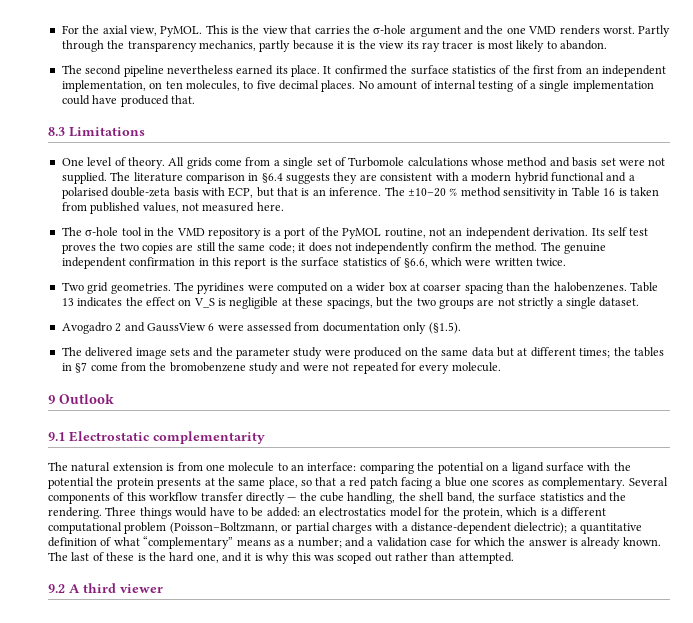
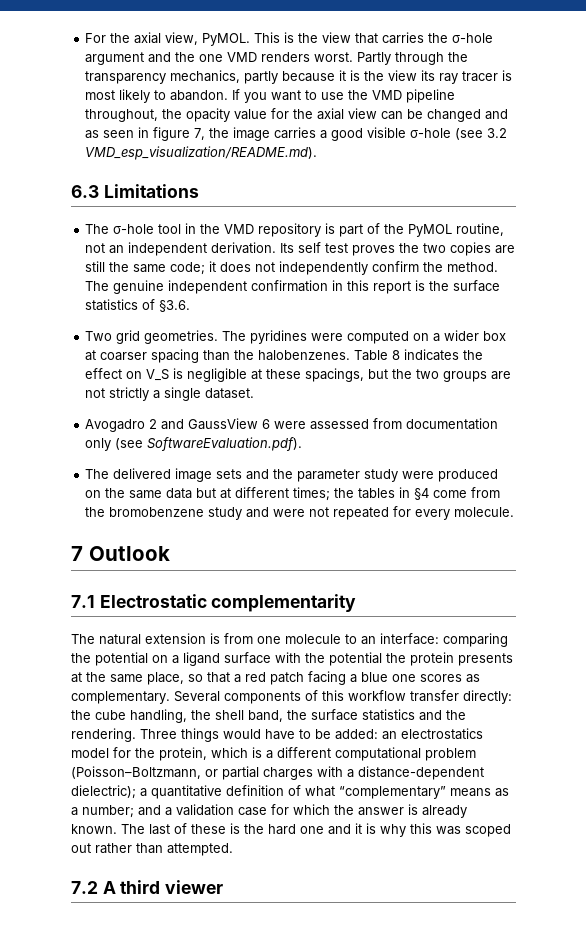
- Partly through the transparency mechanics, partly because it is the view its ray tracer is most likely to abandon.
- The second pipeline nevertheless earned its place. It confirmed the surface statistics of the first from an independent implementation, on ten molecules, to five decimal places. No amount of internal testing of a single implementation could have produced that.
- 8.3 Limitations
- One level of theory. All grids come from a single set of Turbomole calculations whose method and basis set were not supplied. The literature comparison in §6.4 suggests they are consistent with a modern hybrid functional and a polarised double-zeta basis with ECP, but that is an inference. The ±10–20 % method sensitivity in Table 16 is taken from published values, not measured here.
+ Partly through the transparency mechanics, partly because it is the view its ray tracer is most likely to abandon. If you want to use the VMD pipeline throughout, the opacity value for the axial view can be changed and as seen in figure 7, the image carries a good visible σ-hole (see 3.2 VMD_esp_visualization/README.md).
+ 6.3 Limitations
- The σ-hole tool in the VMD repository is a port of the PyMOL routine, not an independent derivation.
+ The σ-hole tool in the VMD repository is part of the PyMOL routine, not an independent derivation.
- The genuine independent confirmation in this report is the surface statistics of §6.6, which were written twice.
+ The genuine independent confirmation in this report is the surface statistics of §3.6.
- Table 13 indicates the effect on V_S is negligible at these spacings, but the two groups are not strictly a single dataset.
+ Table 8 indicates the effect on V_S is negligible at these spacings, but the two groups are not strictly a single dataset.
- Avogadro 2 and GaussView 6 were assessed from documentation only (§1.5).
+ Avogadro 2 and GaussView 6 were assessed from documentation only (see SoftwareEvaluation.pdf).
- The delivered image sets and the parameter study were produced on the same data but at different times; the tables in §7 come from the bromobenzene study and were not repeated for every molecule.
+ The delivered image sets and the parameter study were produced on the same data but at different times; the tables in §4 come from the bromobenzene study and were not repeated for every molecule.
- 9 Outlook
+ 7 Outlook
- 9.1 Electrostatic complementarity
+ 7.1 Electrostatic complementarity
- Several components of this workflow transfer directly — the cube handling, the shell band, the surface statistics and the rendering.
+ Several components of this workflow transfer directly: the cube handling, the shell band, the surface statistics and the rendering.
- The last of these is the hard one, and it is why this was scoped out rather than attempted.
+ The last of these is the hard one and it is why this was scoped out rather than attempted.
- 9.2 A third viewer
+ 7.2 A third viewer

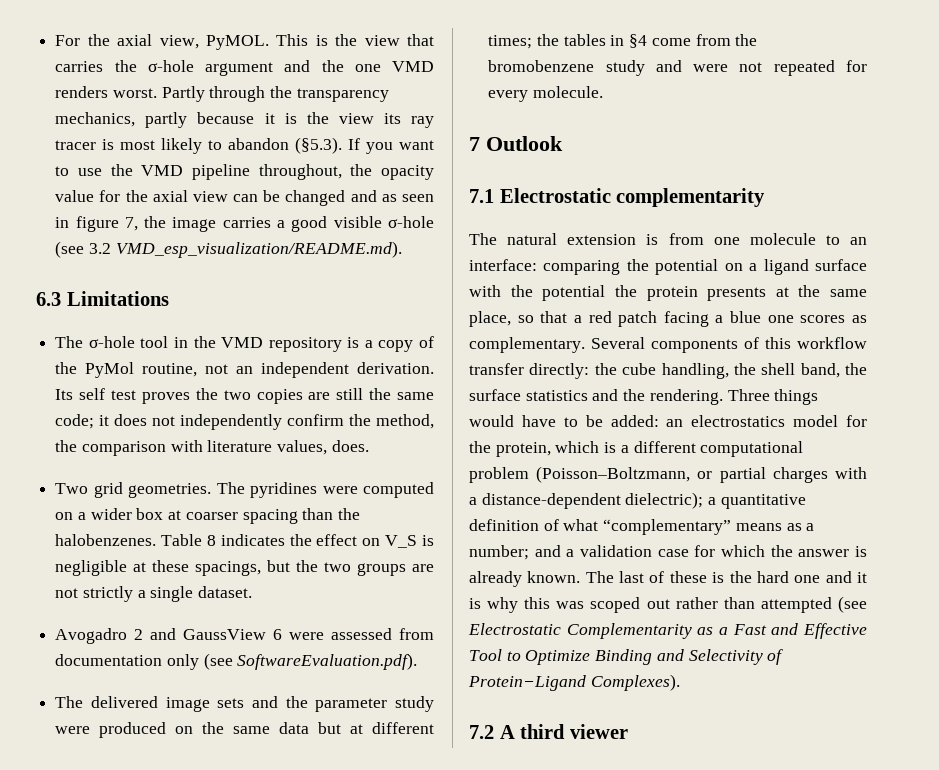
- Partly through the transparency mechanics, partly because it is the view its ray tracer is most likely to abandon. If you want to use the VMD pipeline throughout, the opacity value for the axial view can be changed and as seen in figure 7, the image carries a good visible σ-hole (see 3.2 VMD_esp_visualization/README.md).
+ Partly through the transparency mechanics, partly because it is the view its ray tracer is most likely to abandon (§5.3). If you want to use the VMD pipeline throughout, the opacity value for the axial view can be changed and as seen in figure 7, the image carries a good visible σ-hole (see 3.2 VMD_esp_visualization/README.md).
- The σ-hole tool in the VMD repository is part of the PyMOL routine, not an independent derivation.
+ The σ-hole tool in the VMD repository is a copy of the PyMol routine, not an independent derivation.
- Its self test proves the two copies are still the same code; it does not independently confirm the method. The genuine independent confirmation in this report is the surface statistics of §3.6.
+ Its self test proves the two copies are still the same code; it does not independently confirm the method, the comparison with literature values, does.
- The last of these is the hard one and it is why this was scoped out rather than attempted.
+ The last of these is the hard one and it is why this was scoped out rather than attempted (see Electrostatic Complementarity as a Fast and Effective Tool to Optimize Binding and Selectivity of Protein−Ligand Complexes).

